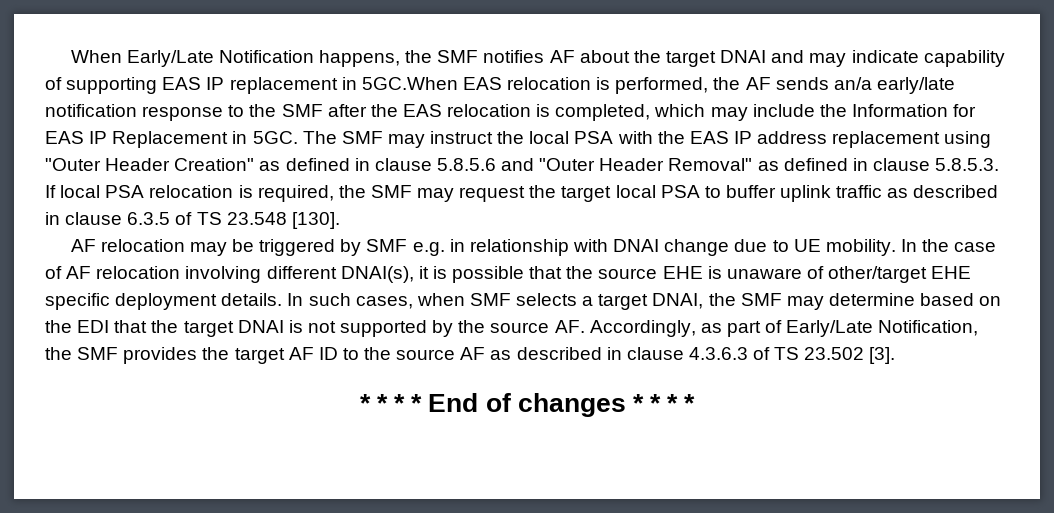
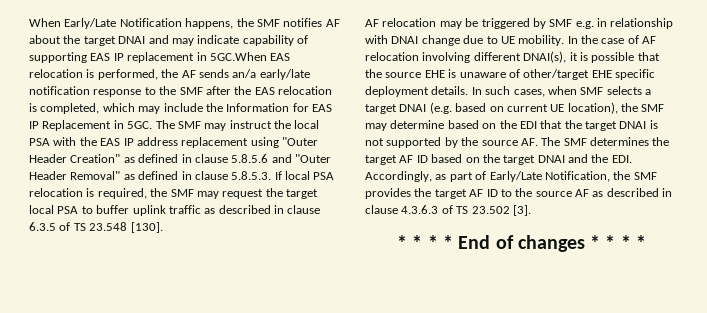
- In such cases, when SMF selects a target DNAI, the SMF may determine based on the EDI that the target DNAI is not supported by the source AF. Accordingly, as part of Early/Late Notification, the SMF provides the target AF ID to the source AF as described in clause 4.3.6.3 of TS 23.502 [3].
+ In such cases, when SMF selects a target DNAI (e.g. based on current UE location), the SMF may determine based on the EDI that the target DNAI is not supported by the source AF. The SMF determines the target AF ID based on the target DNAI and the EDI. Accordingly, as part of Early/Late Notification, the SMF provides the target AF ID to the source AF as described in clause 4.3.6.3 of TS 23.502 [3].

